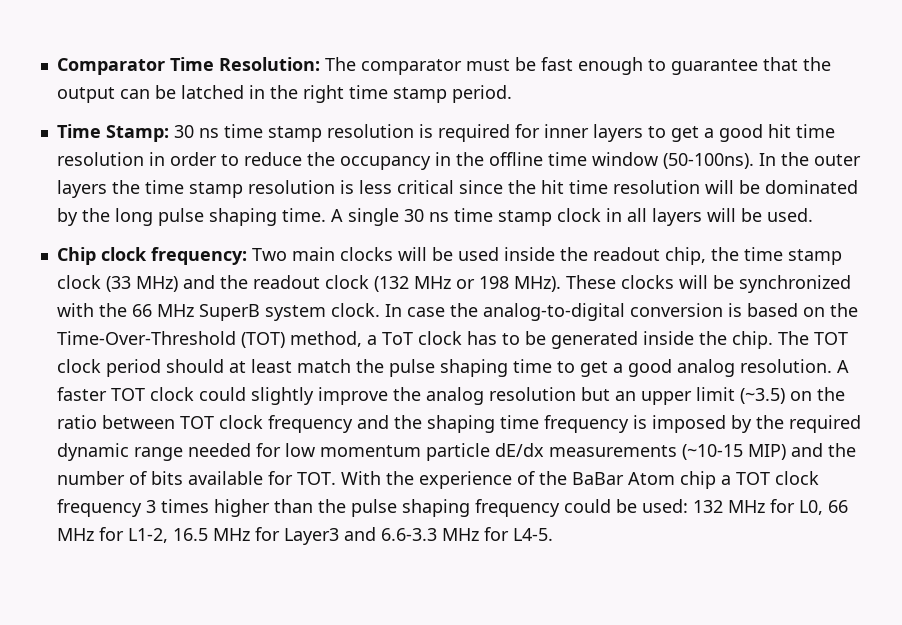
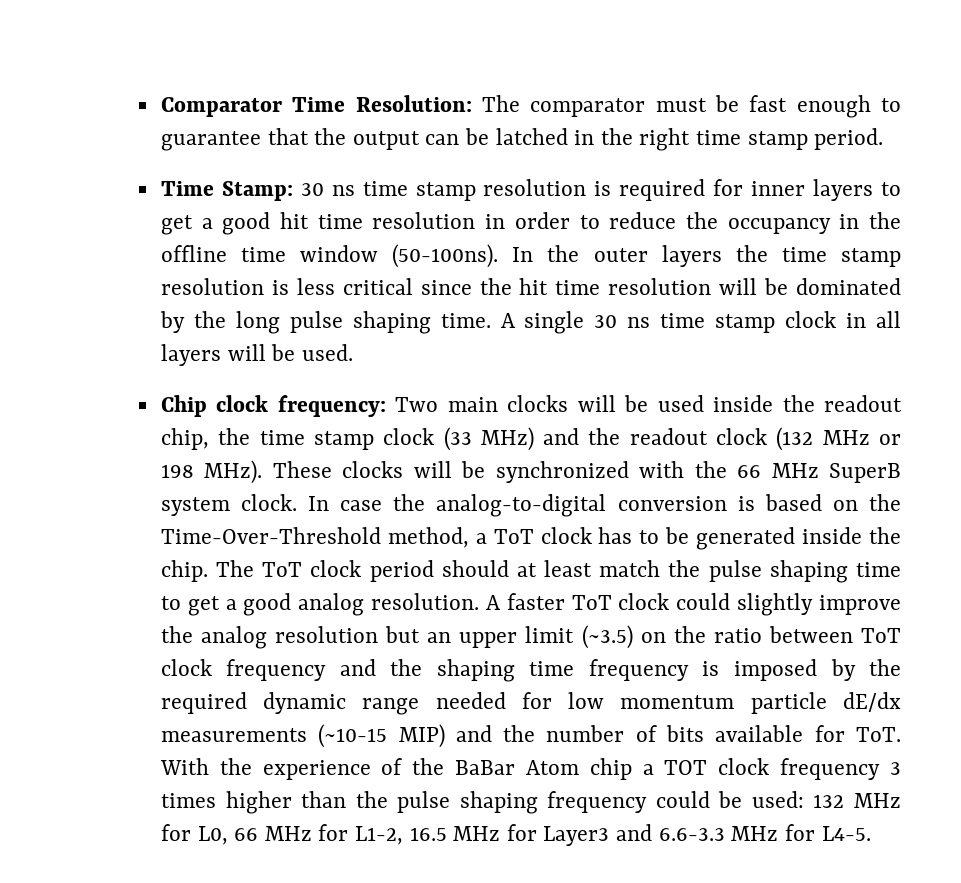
- In case the analog-to-digital conversion is based on the Time-Over-Threshold (TOT) method, a ToT clock has to be generated inside the chip.
+ In case the analog-to-digital conversion is based on the Time-Over-Threshold method, a ToT clock has to be generated inside the chip.
- The TOT clock period should at least match the pulse shaping time to get a good analog resolution.
+ The ToT clock period should at least match the pulse shaping time to get a good analog resolution.
- A faster TOT clock could slightly improve the analog resolution but an upper limit (~3.5) on the ratio between TOT clock frequency and the shaping time frequency is imposed by the required dynamic range needed for low momentum particle dE/dx measurements (~10-15 MIP) and the number of bits available for TOT. With the experience of the BaBar Atom chip a TOT clock frequency 3 times higher than the pulse shaping frequency could be used:
+ A faster ToT clock could slightly improve the analog resolution but an upper limit (~3.5) on the ratio between ToT clock frequency and the shaping time frequency is imposed by the required dynamic range needed for low momentum particle dE/dx measurements (~10-15 MIP) and the number of bits available for ToT. With the experience of the BaBar Atom chip a TOT clock frequency 3 times higher than the pulse shaping frequency could be used:

